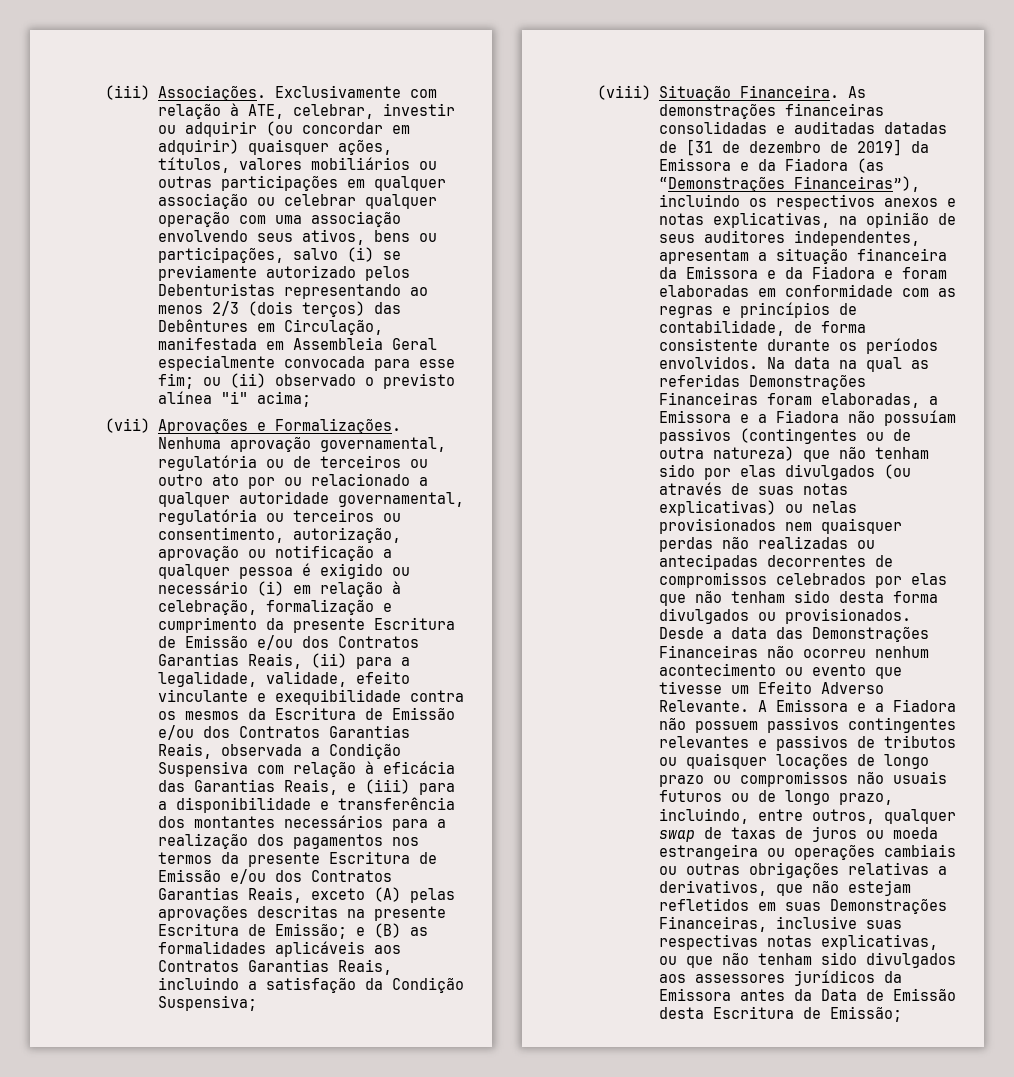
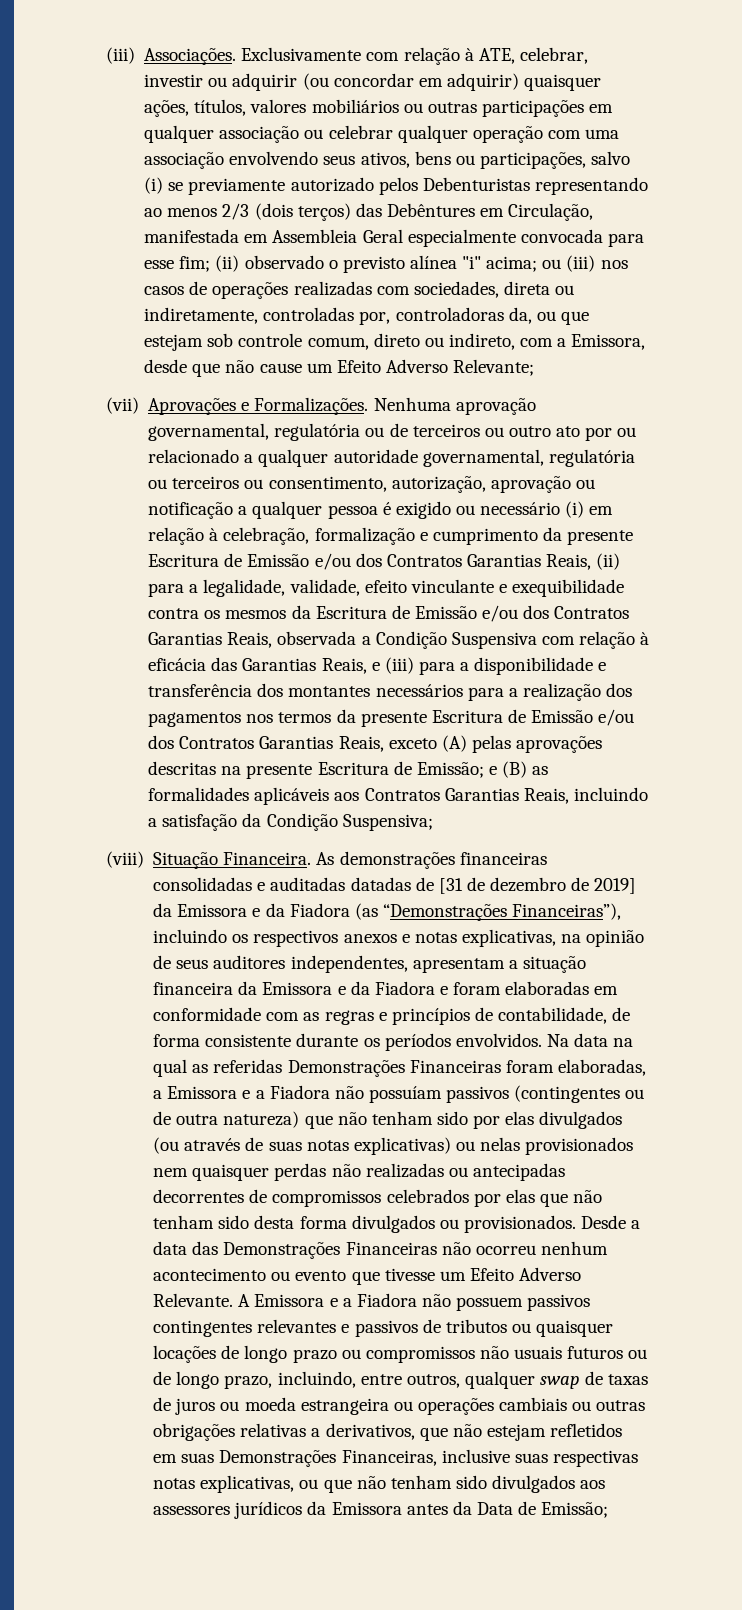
- ou (ii) observado o previsto alínea "i" acima;
+ (ii) observado o previsto alínea "i" acima; ou (iii) nos casos de operações realizadas com sociedades, direta ou indiretamente, controladas por, controladoras da, ou que estejam sob controle comum, direto ou indireto, com a Emissora, desde que não cause um Efeito Adverso Relevante;
- A Emissora e a Fiadora não possuem passivos contingentes relevantes e passivos de tributos ou quaisquer locações de longo prazo ou compromissos não usuais futuros ou de longo prazo, incluindo, entre outros, qualquer swap de taxas de juros ou moeda estrangeira ou operações cambiais ou outras obrigações relativas a derivativos, que não estejam refletidos em suas Demonstrações Financeiras, inclusive suas respectivas notas explicativas, ou que não tenham sido divulgados aos assessores jurídicos da Emissora antes da Data de Emissão desta Escritura de Emissão;
+ A Emissora e a Fiadora não possuem passivos contingentes relevantes e passivos de tributos ou quaisquer locações de longo prazo ou compromissos não usuais futuros ou de longo prazo, incluindo, entre outros, qualquer swap de taxas de juros ou moeda estrangeira ou operações cambiais ou outras obrigações relativas a derivativos, que não estejam refletidos em suas Demonstrações Financeiras, inclusive suas respectivas notas explicativas, ou que não tenham sido divulgados aos assessores jurídicos da Emissora antes da Data de Emissão;

